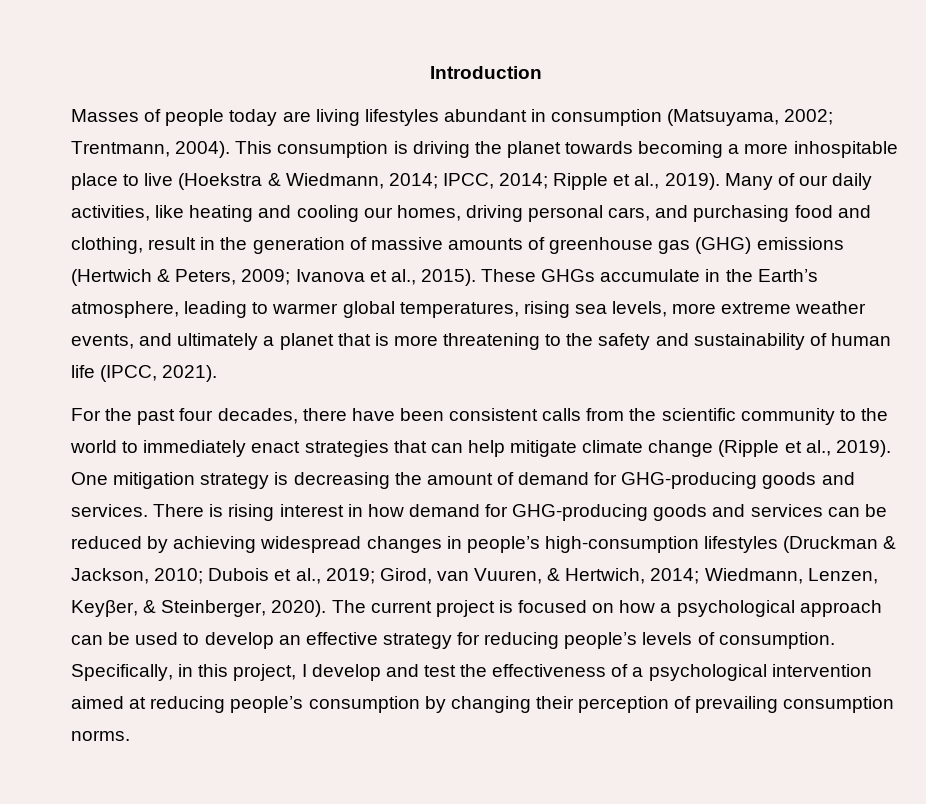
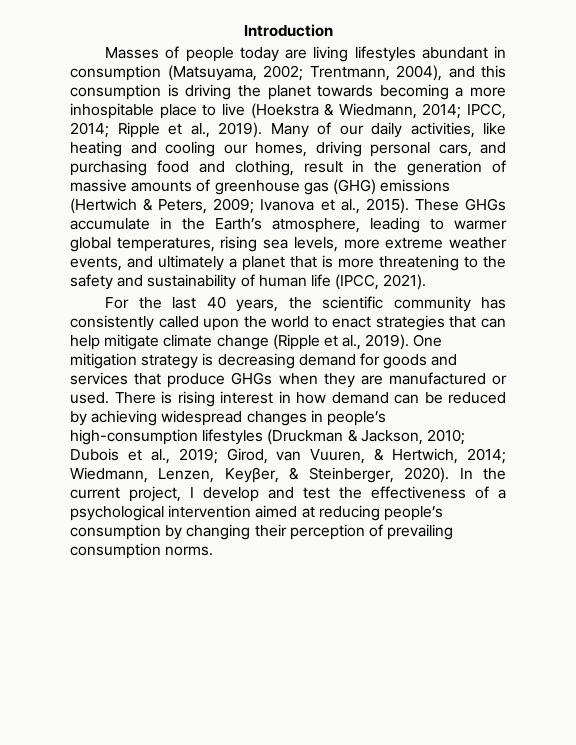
- Masses of people today are living lifestyles abundant in consumption (Matsuyama, 2002; Trentmann, 2004). This consumption is driving the planet towards becoming a more inhospitable place to live (Hoekstra & Wiedmann, 2014; IPCC, 2014; Ripple et al., 2019).
+ Masses of people today are living lifestyles abundant in consumption (Matsuyama, 2002; Trentmann, 2004), and this consumption is driving the planet towards becoming a more inhospitable place to live (Hoekstra & Wiedmann, 2014; IPCC, 2014; Ripple et al., 2019).
- For the past four decades, there have been consistent calls from the scientific community to the world to immediately enact strategies that can help mitigate climate change (Ripple et al., 2019).
+ For the last 40 years, the scientific community has consistently called upon the world to enact strategies that can help mitigate climate change (Ripple et al., 2019).
- One mitigation strategy is decreasing the amount of demand for GHG-producing goods and services.
+ One mitigation strategy is decreasing demand for goods and services that produce GHGs when they are manufactured or used.
- There is rising interest in how demand for GHG-producing goods and services can be reduced by achieving widespread changes in people’s high-consumption lifestyles (Druckman & Jackson, 2010; Dubois et al., 2019; Girod, van Vuuren, & Hertwich, 2014; Wiedmann, Lenzen, Keyβer, & Steinberger, 2020).
+ There is rising interest in how demand can be reduced by achieving widespread changes in people’s high-consumption lifestyles (Druckman & Jackson, 2010; Dubois et al., 2019; Girod, van Vuuren, & Hertwich, 2014; Wiedmann, Lenzen, Keyβer, & Steinberger, 2020).
- The current project is focused on how a psychological approach can be used to develop an effective strategy for reducing people’s levels of consumption. Specifically, in this project, I develop and test the effectiveness of a psychological intervention aimed at reducing people’s consumption by changing their perception of prevailing consumption norms.
+ In the current project, I develop and test the effectiveness of a psychological intervention aimed at reducing people’s consumption by changing their perception of prevailing consumption norms.

